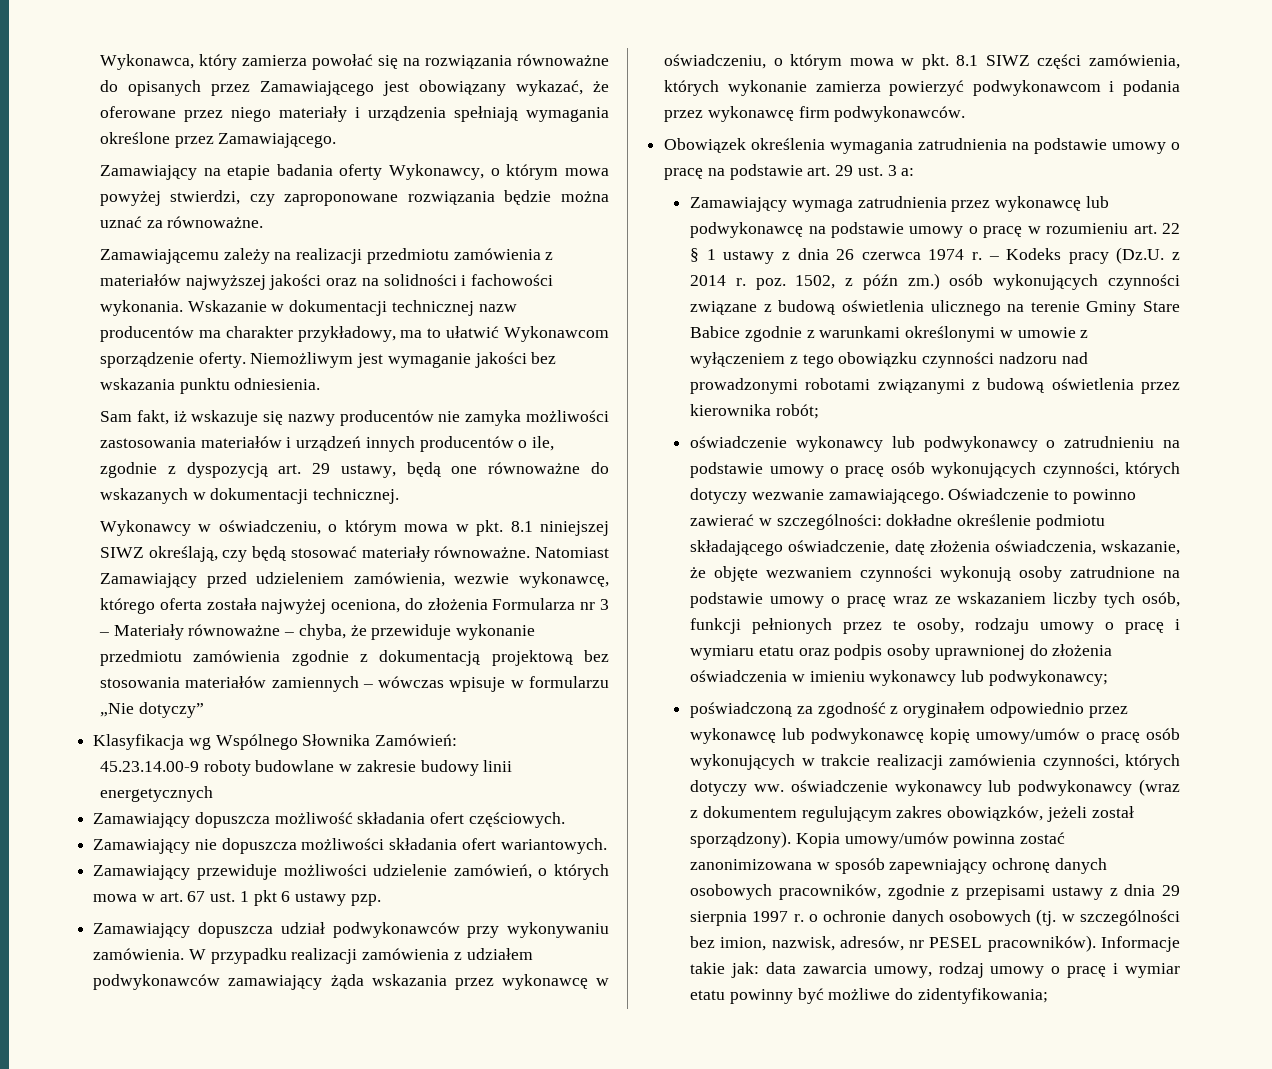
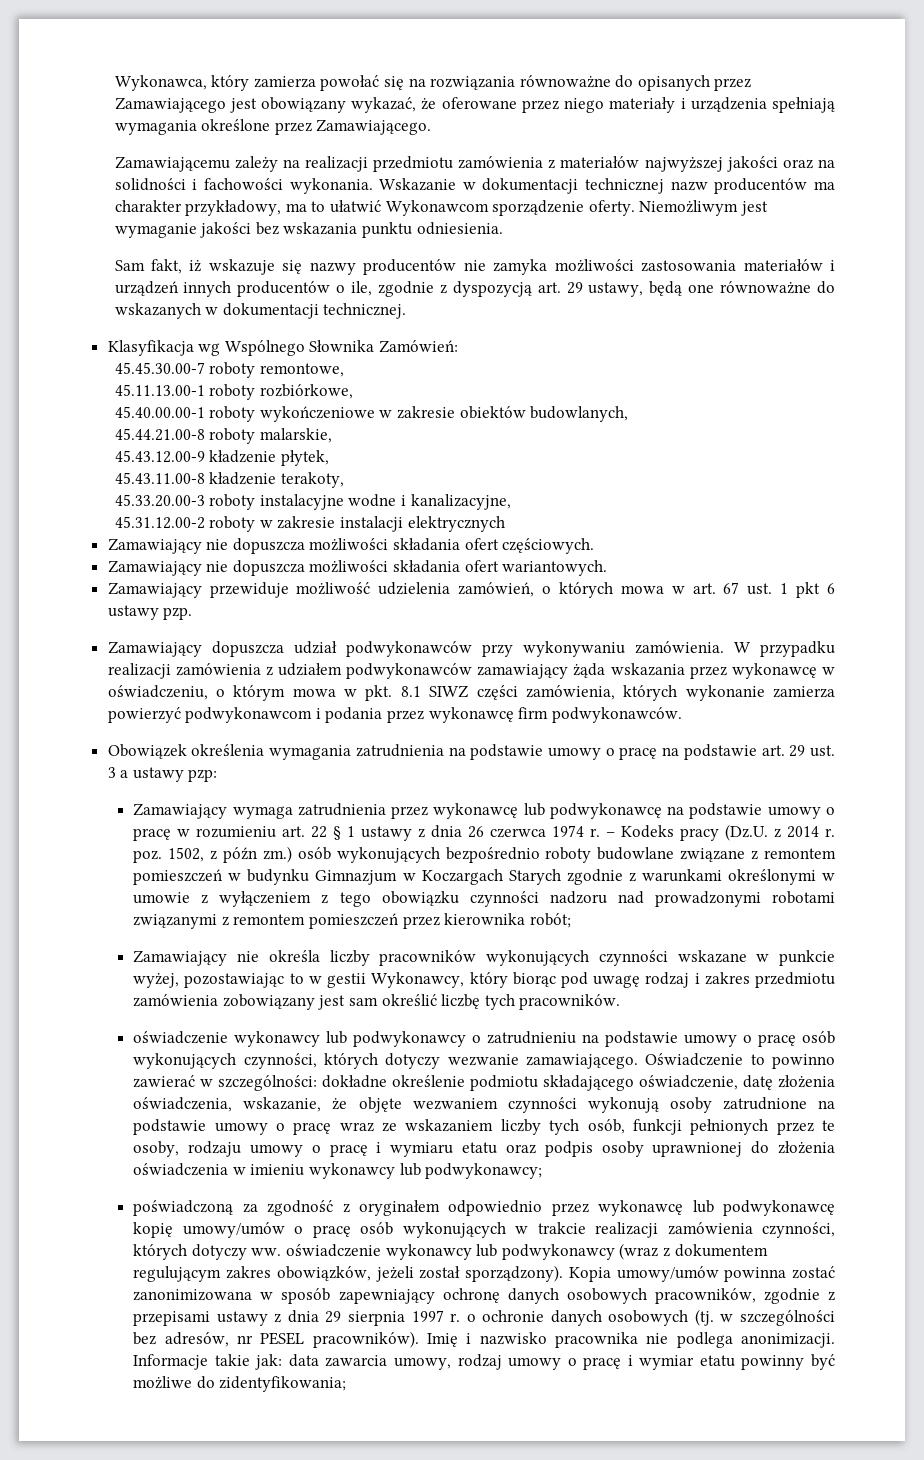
- Zamawiający na etapie badania oferty Wykonawcy, o którym mowa powyżej stwierdzi, czy zaproponowane rozwiązania będzie można uznać za równoważne.
- Wykonawcy w oświadczeniu, o którym mowa w pkt. 8.1 niniejszej SIWZ określają, czy będą stosować materiały równoważne. Natomiast Zamawiający przed udzieleniem zamówienia, wezwie wykonawcę, którego oferta została najwyżej oceniona, do złożenia Formularza nr 3 – Materiały równoważne – chyba, że przewiduje wykonanie przedmiotu zamówienia zgodnie z dokumentacją projektową bez stosowania materiałów zamiennych – wówczas wpisuje w formularzu „Nie dotyczy”
- 45.23.14.00-9 roboty budowlane w zakresie budowy linii energetycznych
- Zamawiający dopuszcza możliwość składania ofert częściowych.
+ 45.45.30.00-7 roboty remontowe,
+ 45.11.13.00-1 roboty rozbiórkowe,
+ 45.40.00.00-1 roboty wykończeniowe w zakresie obiektów budowlanych,
+ 45.44.21.00-8 roboty malarskie,
+ 45.43.12.00-9 kładzenie płytek,
+ 45.43.11.00-8 kładzenie terakoty,
+ 45.33.20.00-3 roboty instalacyjne wodne i kanalizacyjne,
+ 45.31.12.00-2 roboty w zakresie instalacji elektrycznych
+ Zamawiający nie dopuszcza możliwości składania ofert częściowych.
- Zamawiający przewiduje możliwości udzielenie zamówień, o których mowa w art. 67 ust. 1 pkt 6 ustawy pzp.
+ Zamawiający przewiduje możliwość udzielenia zamówień, o których mowa w art. 67 ust. 1 pkt 6 ustawy pzp.
- Obowiązek określenia wymagania zatrudnienia na podstawie umowy o pracę na podstawie art. 29 ust. 3 a:
+ Obowiązek określenia wymagania zatrudnienia na podstawie umowy o pracę na podstawie art. 29 ust. 3 a ustawy pzp:
- – Kodeks pracy (Dz.U. z 2014 r. poz. 1502, z późn zm.) osób wykonujących czynności związane z budową oświetlenia ulicznego na terenie Gminy Stare Babice zgodnie z warunkami określonymi w umowie z wyłączeniem z tego obowiązku czynności nadzoru nad prowadzonymi robotami związanymi z budową oświetlenia przez kierownika robót;
+ – Kodeks pracy (Dz.U. z 2014 r. poz. 1502, z późn zm.) osób wykonujących bezpośrednio roboty budowlane związane z remontem pomieszczeń w budynku Gimnazjum w Koczargach Starych zgodnie z warunkami określonymi w umowie z wyłączeniem z tego obowiązku czynności nadzoru nad prowadzonymi robotami związanymi z remontem pomieszczeń przez kierownika robót;
+ Zamawiający nie określa liczby pracowników wykonujących czynności wskazane w punkcie wyżej, pozostawiając to w gestii Wykonawcy, który biorąc pod uwagę rodzaj i zakres przedmiotu zamówienia zobowiązany jest sam określić liczbę tych pracowników.
- Kopia umowy/umów powinna zostać zanonimizowana w sposób zapewniający ochronę danych osobowych pracowników, zgodnie z przepisami ustawy z dnia 29 sierpnia 1997 r. o ochronie danych osobowych (tj. w szczególności bez imion, nazwisk, adresów, nr PESEL pracowników).
+ Kopia umowy/umów powinna zostać zanonimizowana w sposób zapewniający ochronę danych osobowych pracowników, zgodnie z przepisami ustawy z dnia 29 sierpnia 1997 r. o ochronie danych osobowych (tj. w szczególności bez adresów, nr PESEL pracowników).
+ Imię i nazwisko pracownika nie podlega anonimizacji.

